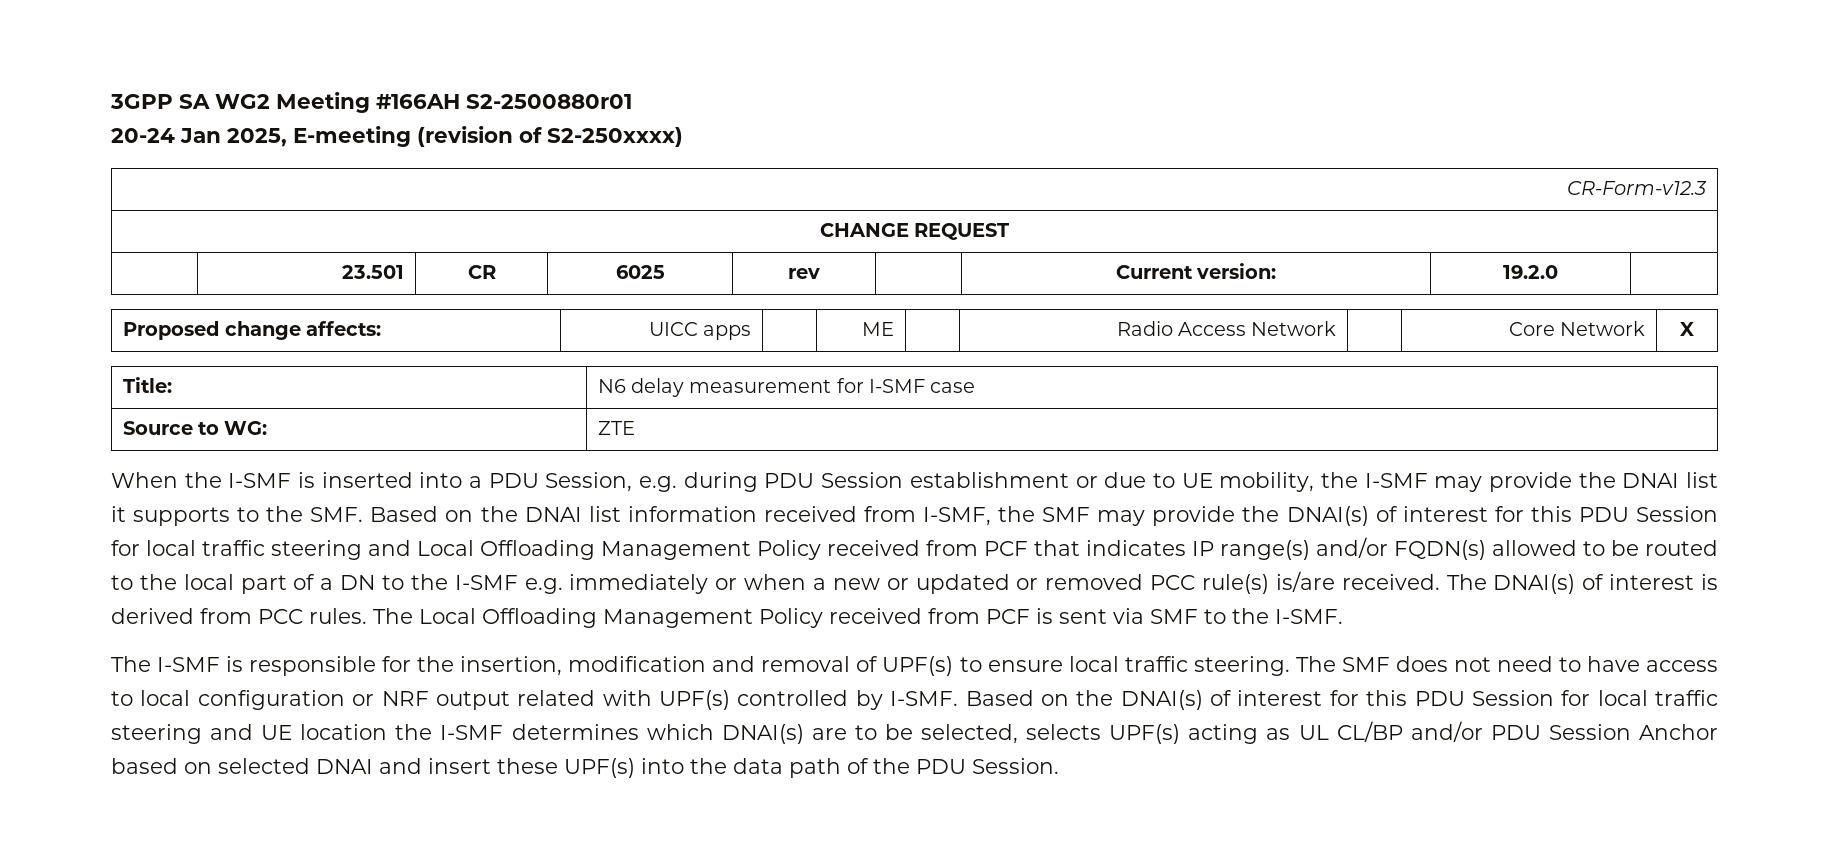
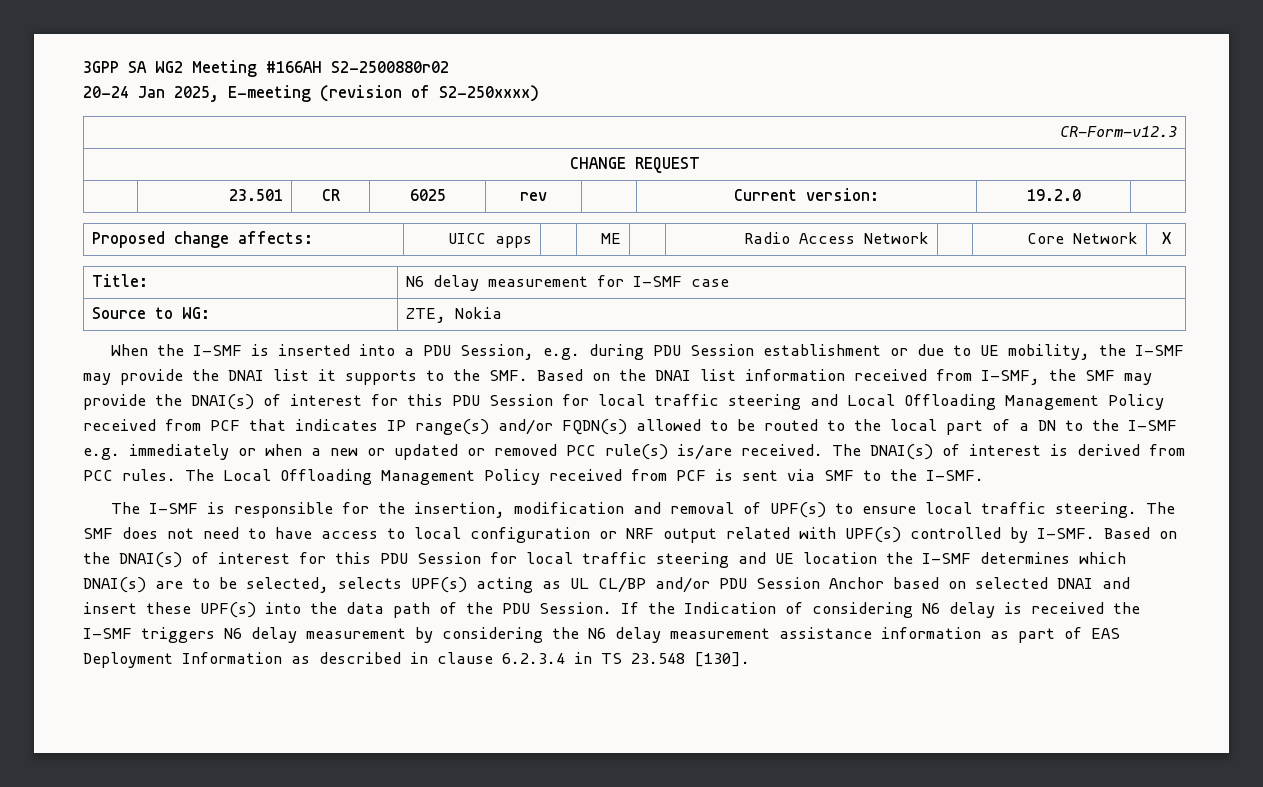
- 3GPP SA WG2 Meeting #166AH S2-2500880r01
+ 3GPP SA WG2 Meeting #166AH S2-2500880r02
- Source to WG: | ZTE
+ Source to WG: | ZTE, Nokia
+ If the Indication of considering N6 delay is received the I-SMF triggers N6 delay measurement by considering the N6 delay measurement assistance information as part of EAS Deployment Information as described in clause 6.2.3.4 in TS 23.548 [130].

